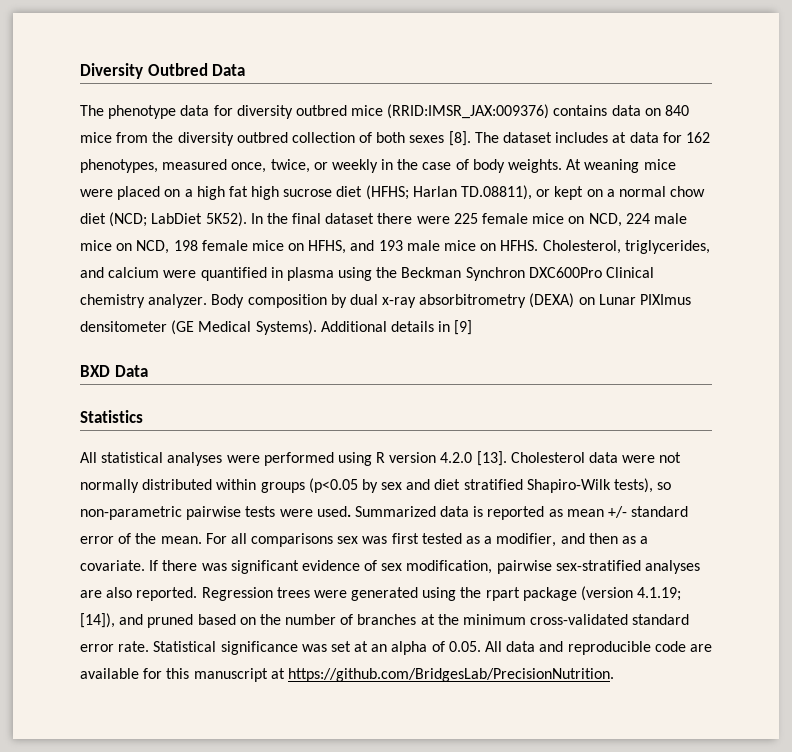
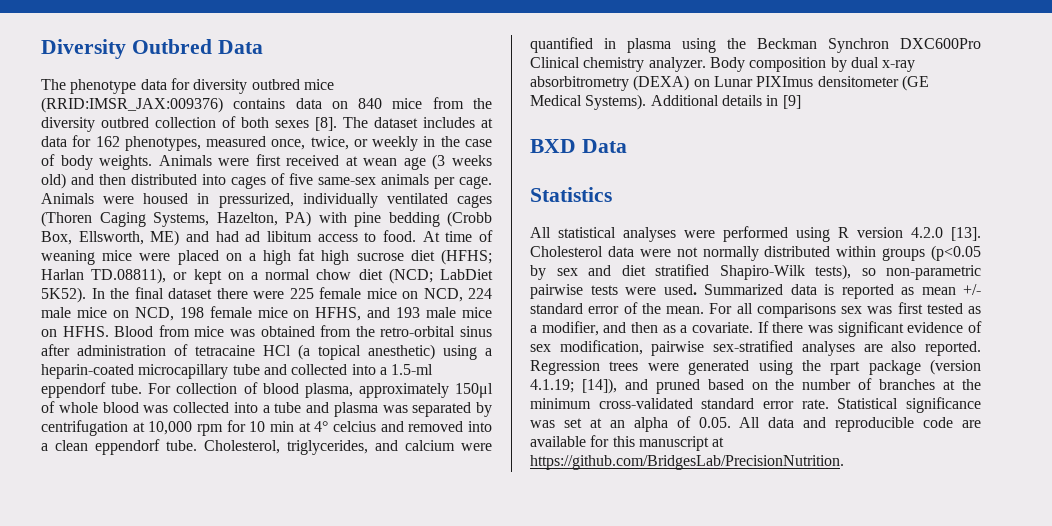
- At weaning mice were placed on a high fat high sucrose diet (HFHS; Harlan TD.08811), or kept on a normal chow diet (NCD; LabDiet 5K52).
+ Animals were first received at wean age (3 weeks old) and then distributed into cages of five same-sex animals per cage. Animals were housed in pressurized, individually ventilated cages (Thoren Caging Systems, Hazelton, PA) with pine bedding (Crobb Box, Ellsworth, ME) and had ad libitum access to food. At time of weaning mice were placed on a high fat high sucrose diet (HFHS; Harlan TD.08811), or kept on a normal chow diet (NCD; LabDiet 5K52).
+ Blood from mice was obtained from the retro-orbital sinus after administration of tetracaine HCl (a topical anesthetic) using a heparin-coated microcapillary tube and collected into a 1.5-ml eppendorf tube. For collection of blood plasma, approximately 150μl of whole blood was collected into a tube and plasma was separated by centrifugation at 10,000 rpm for 10 min at 4° celcius and removed into a clean eppendorf tube.

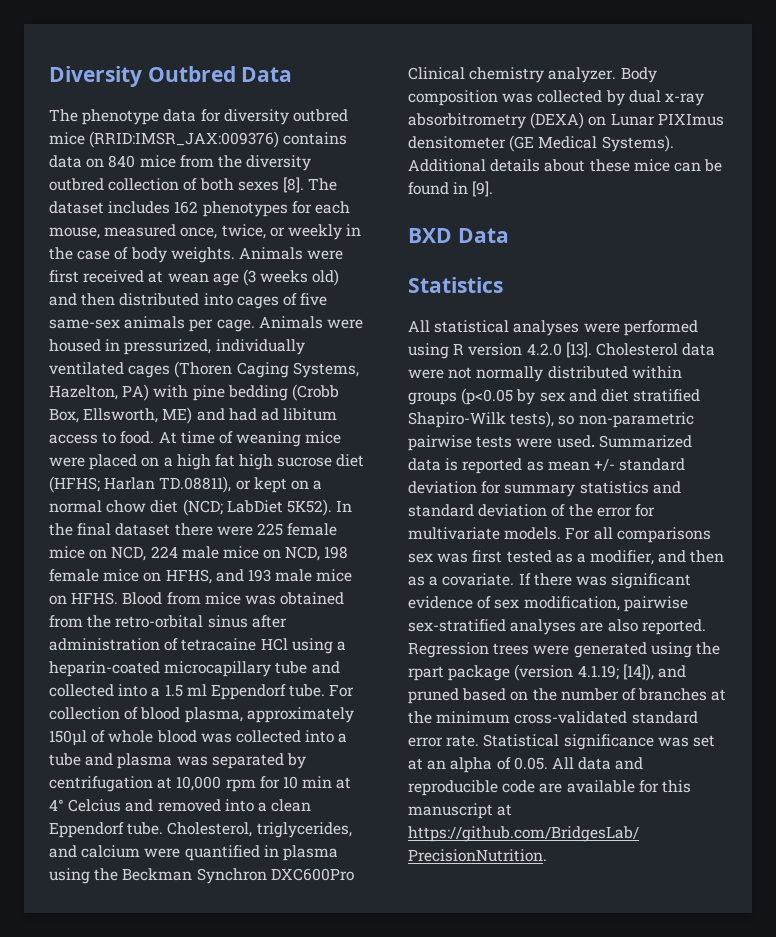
- The dataset includes at data for 162 phenotypes, measured once, twice, or weekly in the case of body weights.
+ The dataset includes 162 phenotypes for each mouse, measured once, twice, or weekly in the case of body weights.
- Blood from mice was obtained from the retro-orbital sinus after administration of tetracaine HCl (a topical anesthetic) using a heparin-coated microcapillary tube and collected into a 1.5-ml eppendorf tube.
+ Blood from mice was obtained from the retro-orbital sinus after administration of tetracaine HCl using a heparin-coated microcapillary tube and collected into a 1.5 ml Eppendorf tube.
- For collection of blood plasma, approximately 150μl of whole blood was collected into a tube and plasma was separated by centrifugation at 10,000 rpm for 10 min at 4° celcius and removed into a clean eppendorf tube.
+ For collection of blood plasma, approximately 150μl of whole blood was collected into a tube and plasma was separated by centrifugation at 10,000 rpm for 10 min at 4° Celcius and removed into a clean Eppendorf tube.
- Body composition by dual x-ray absorbitrometry (DEXA) on Lunar PIXImus densitometer (GE Medical Systems).
+ Body composition was collected by dual x-ray absorbitrometry (DEXA) on Lunar PIXImus densitometer (GE Medical Systems).
- Additional details in [9]
+ Additional details about these mice can be found in [9].
- Summarized data is reported as mean +/- standard error of the mean.
+ Summarized data is reported as mean +/- standard deviation for summary statistics and standard deviation of the error for multivariate models.

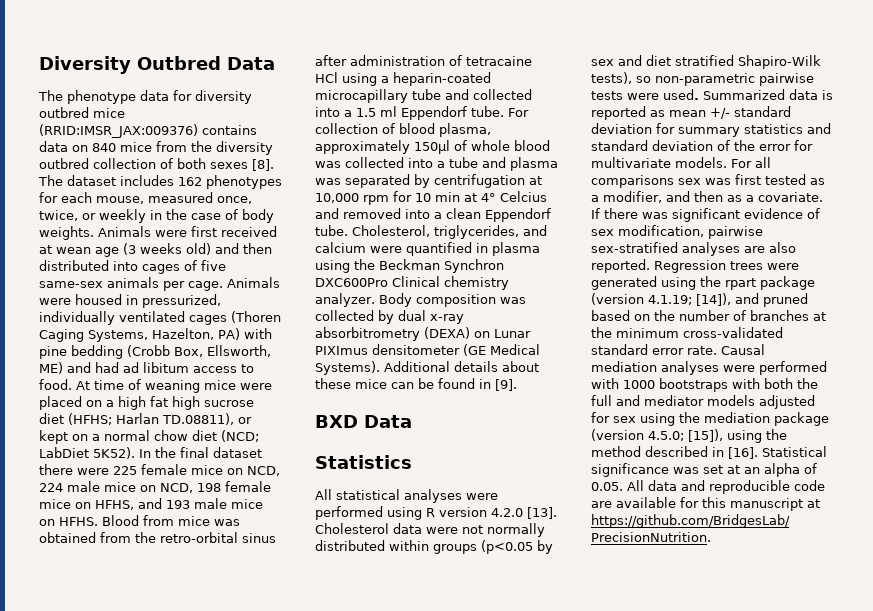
+ Causal mediation analyses were performed with 1000 bootstraps with both the full and mediator models adjusted for sex using the mediation package (version 4.5.0; [15]), using the method described in [16].

